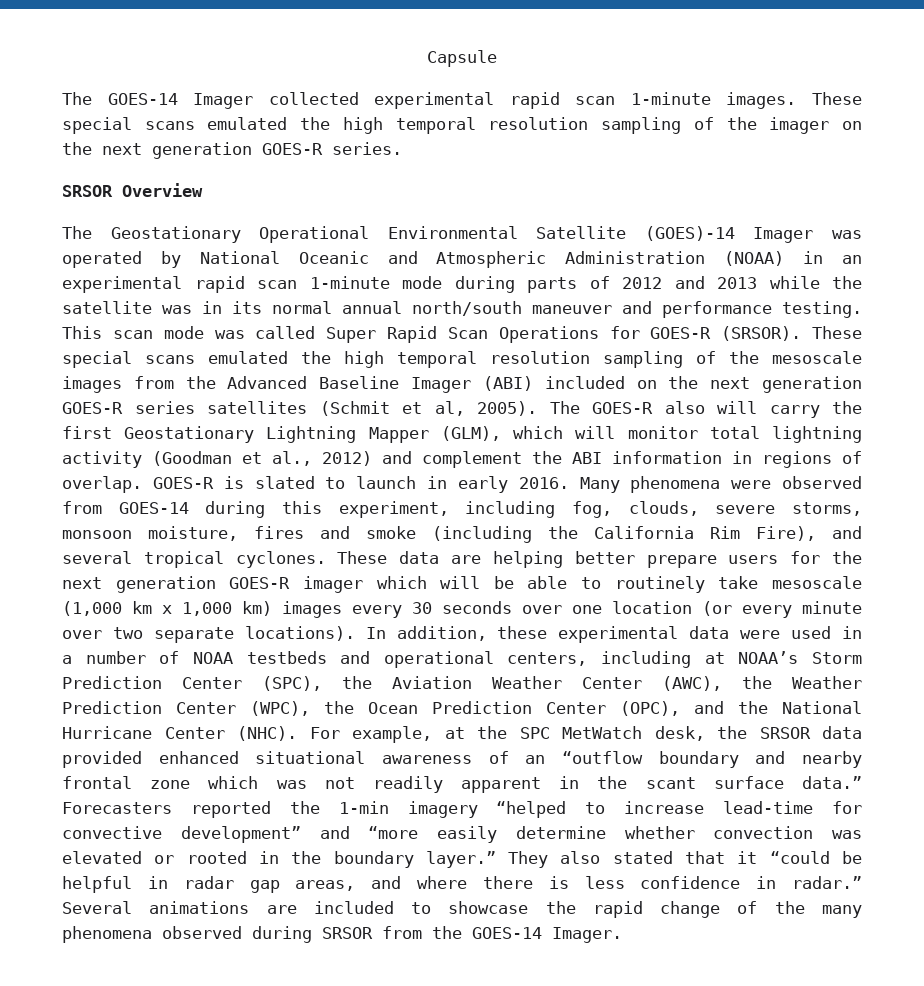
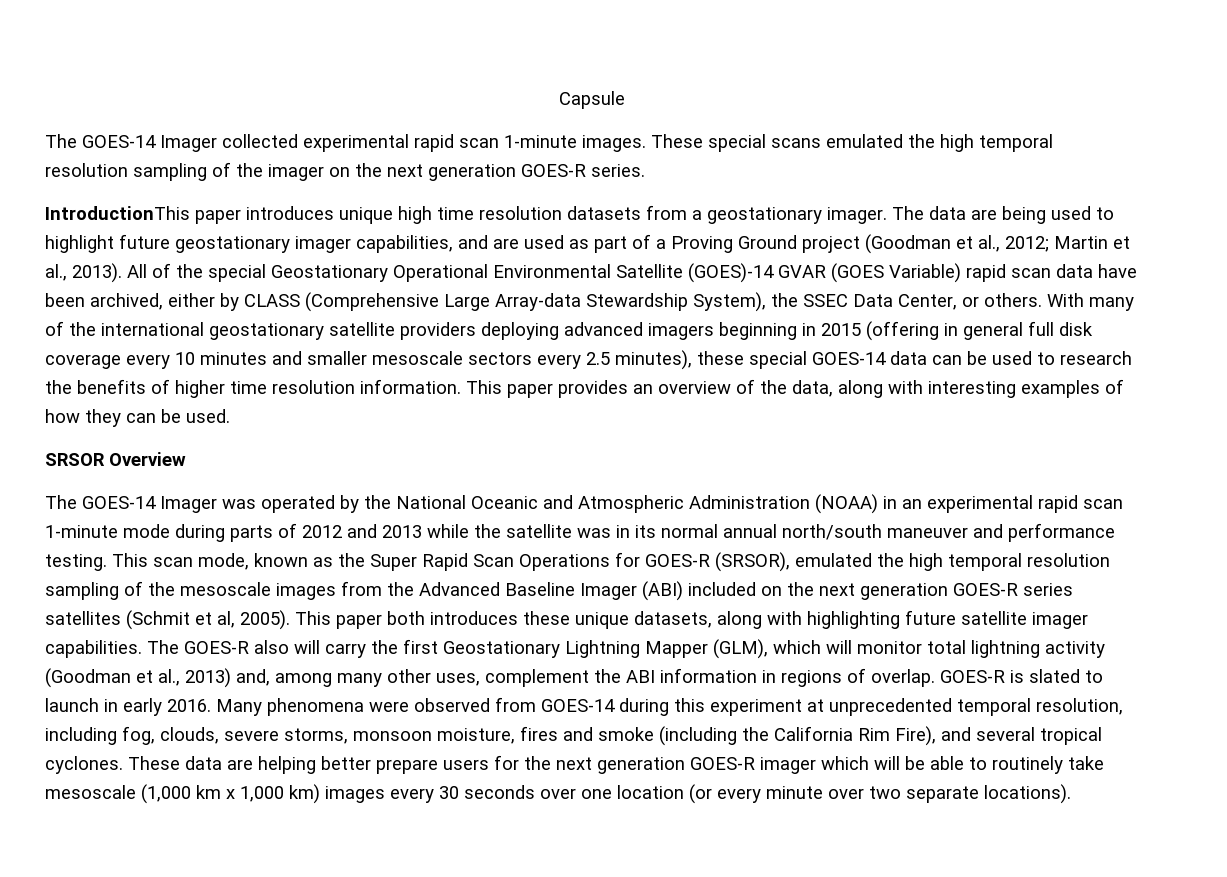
+ IntroductionThis paper introduces unique high time resolution datasets from a geostationary imager. The data are being used to highlight future geostationary imager capabilities, and are used as part of a Proving Ground project (Goodman et al., 2012; Martin et al., 2013). All of the special Geostationary Operational Environmental Satellite (GOES)-14 GVAR (GOES Variable) rapid scan data have been archived, either by CLASS (Comprehensive Large Array-data Stewardship System), the SSEC Data Center, or others. With many of the international geostationary satellite providers deploying advanced imagers beginning in 2015 (offering in general full disk coverage every 10 minutes and smaller mesoscale sectors every 2.5 minutes), these special GOES-14 data can be used to research the benefits of higher time resolution information. This paper provides an overview of the data, along with interesting examples of how they can be used.
  SRSOR Overview
- The Geostationary Operational Environmental Satellite (GOES)-14 Imager was operated by National Oceanic and Atmospheric Administration (NOAA) in an experimental rapid scan 1-minute mode during parts of 2012 and 2013 while the satellite was in its normal annual north/south maneuver and performance testing.
+ The GOES-14 Imager was operated by the National Oceanic and Atmospheric Administration (NOAA) in an experimental rapid scan 1-minute mode during parts of 2012 and 2013 while the satellite was in its normal annual north/south maneuver and performance testing.
- This scan mode was called Super Rapid Scan Operations for GOES-R (SRSOR). These special scans emulated the high temporal resolution sampling of the mesoscale images from the Advanced Baseline Imager (ABI) included on the next generation GOES-R series satellites (Schmit et al, 2005).
+ This scan mode, known as the Super Rapid Scan Operations for GOES-R (SRSOR), emulated the high temporal resolution sampling of the mesoscale images from the Advanced Baseline Imager (ABI) included on the next generation GOES-R series satellites (Schmit et al, 2005).
+ This paper both introduces these unique datasets, along with highlighting future satellite imager capabilities.
- The GOES-R also will carry the first Geostationary Lightning Mapper (GLM), which will monitor total lightning activity (Goodman et al., 2012) and complement the ABI information in regions of overlap.
+ The GOES-R also will carry the first Geostationary Lightning Mapper (GLM), which will monitor total lightning activity (Goodman et al., 2013) and, among many other uses, complement the ABI information in regions of overlap.
- Many phenomena were observed from GOES-14 during this experiment, including fog, clouds, severe storms, monsoon moisture, fires and smoke (including the California Rim Fire), and several tropical cyclones.
+ Many phenomena were observed from GOES-14 during this experiment at unprecedented temporal resolution, including fog, clouds, severe storms, monsoon moisture, fires and smoke (including the California Rim Fire), and several tropical cyclones.
- In addition, these experimental data were used in a number of NOAA testbeds and operational centers, including at NOAA’s Storm Prediction Center (SPC), the Aviation Weather Center (AWC), the Weather Prediction Center (WPC), the Ocean Prediction Center (OPC), and the National Hurricane Center (NHC). For example, at the SPC MetWatch desk, the SRSOR data provided enhanced situational awareness of an “outflow boundary and nearby frontal zone which was not readily apparent in the scant surface data.” Forecasters reported the 1-min imagery “helped to increase lead-time for convective development” and “more easily determine whether convection was elevated or rooted in the boundary layer.” They also stated that it “could be helpful in radar gap areas, and where there is less confidence in radar.” Several animations are included to showcase the rapid change of the many phenomena observed during SRSOR from the GOES-14 Imager.

